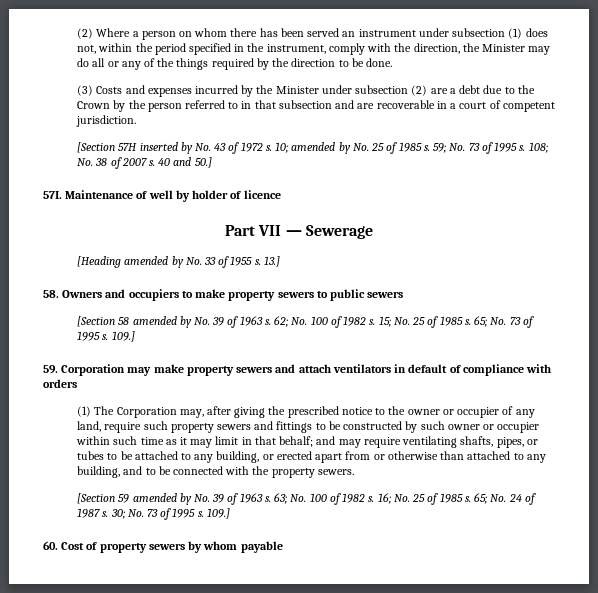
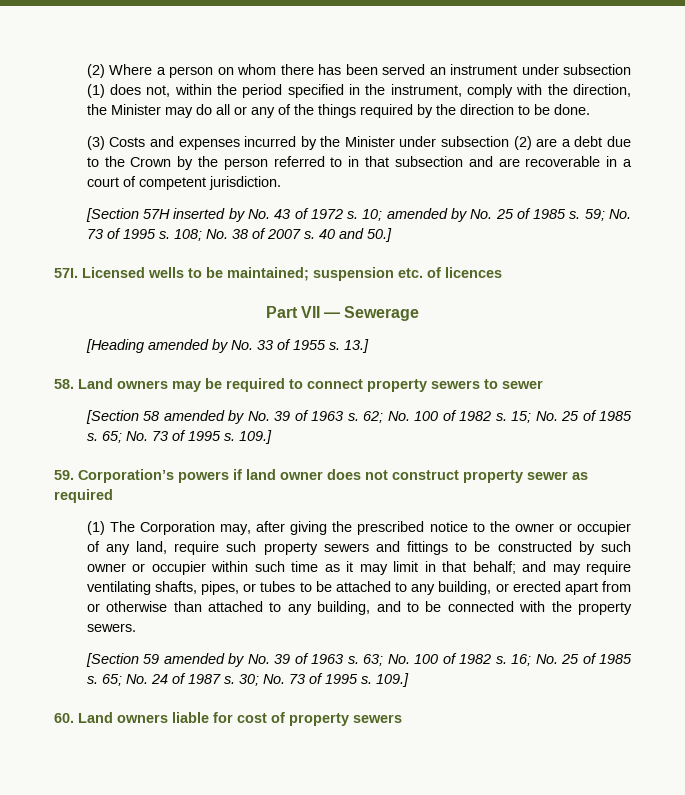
- Maintenance of well by holder of licence
+ Licensed wells to be maintained; suspension etc. of licences
- 58. Owners and occupiers to make property sewers to public sewers
+ 58. Land owners may be required to connect property sewers to sewer
- 59. Corporation may make property sewers and attach ventilators in default of compliance with orders
+ 59. Corporation’s powers if land owner does not construct property sewer as required
- 60. Cost of property sewers by whom payable
+ 60. Land owners liable for cost of property sewers

